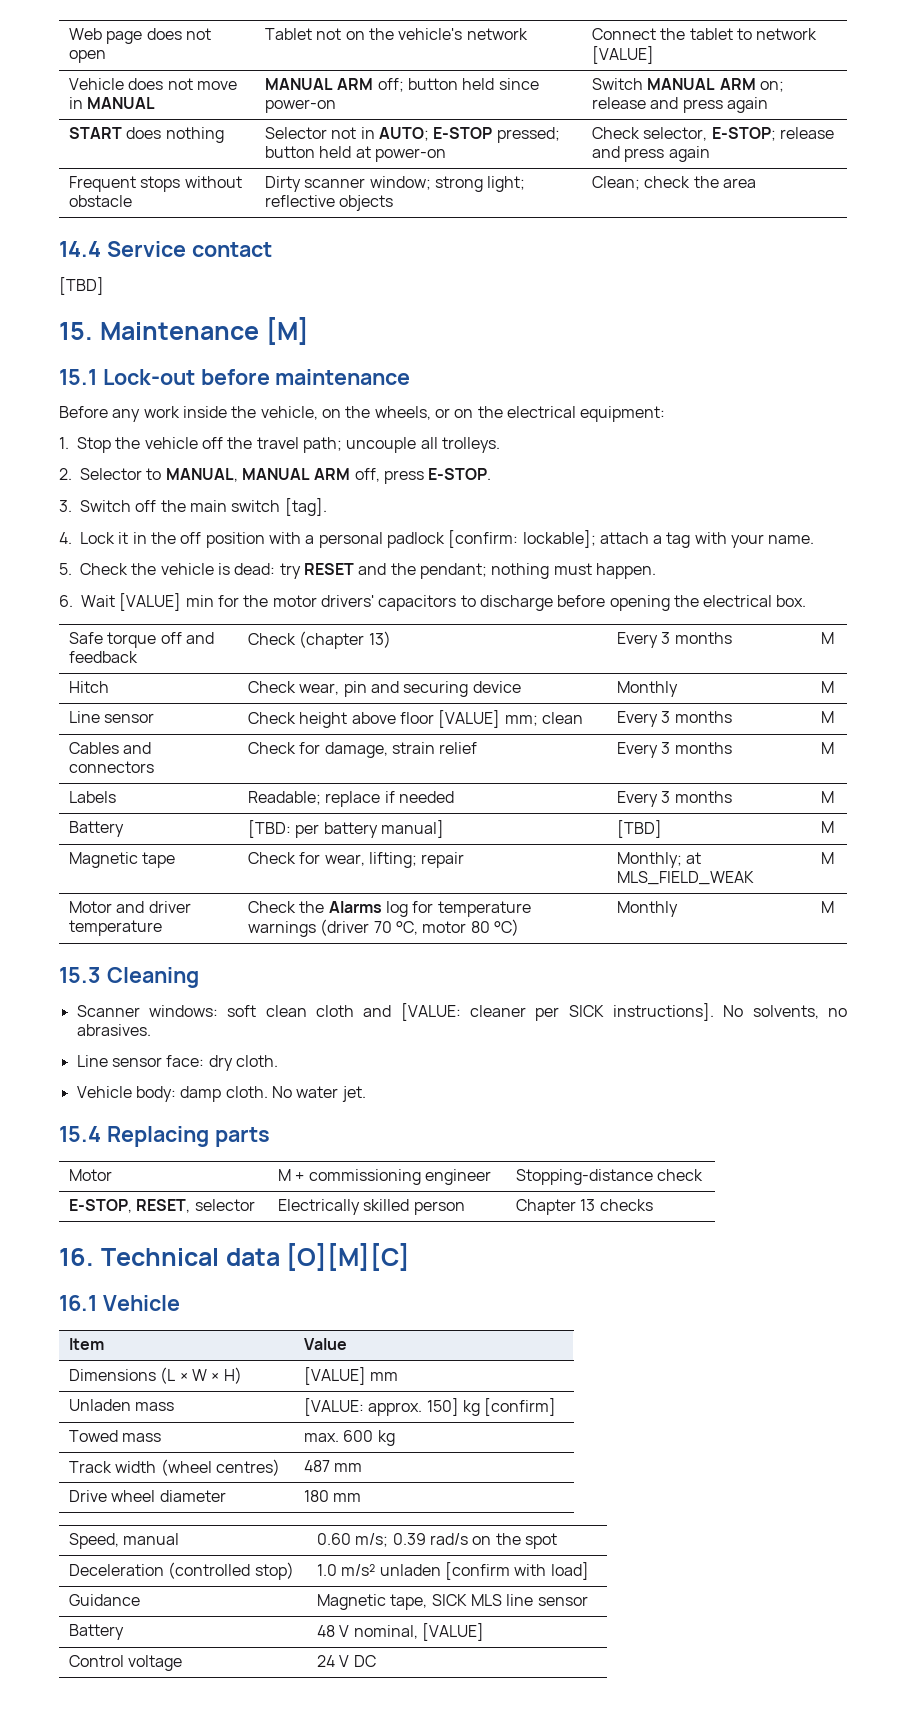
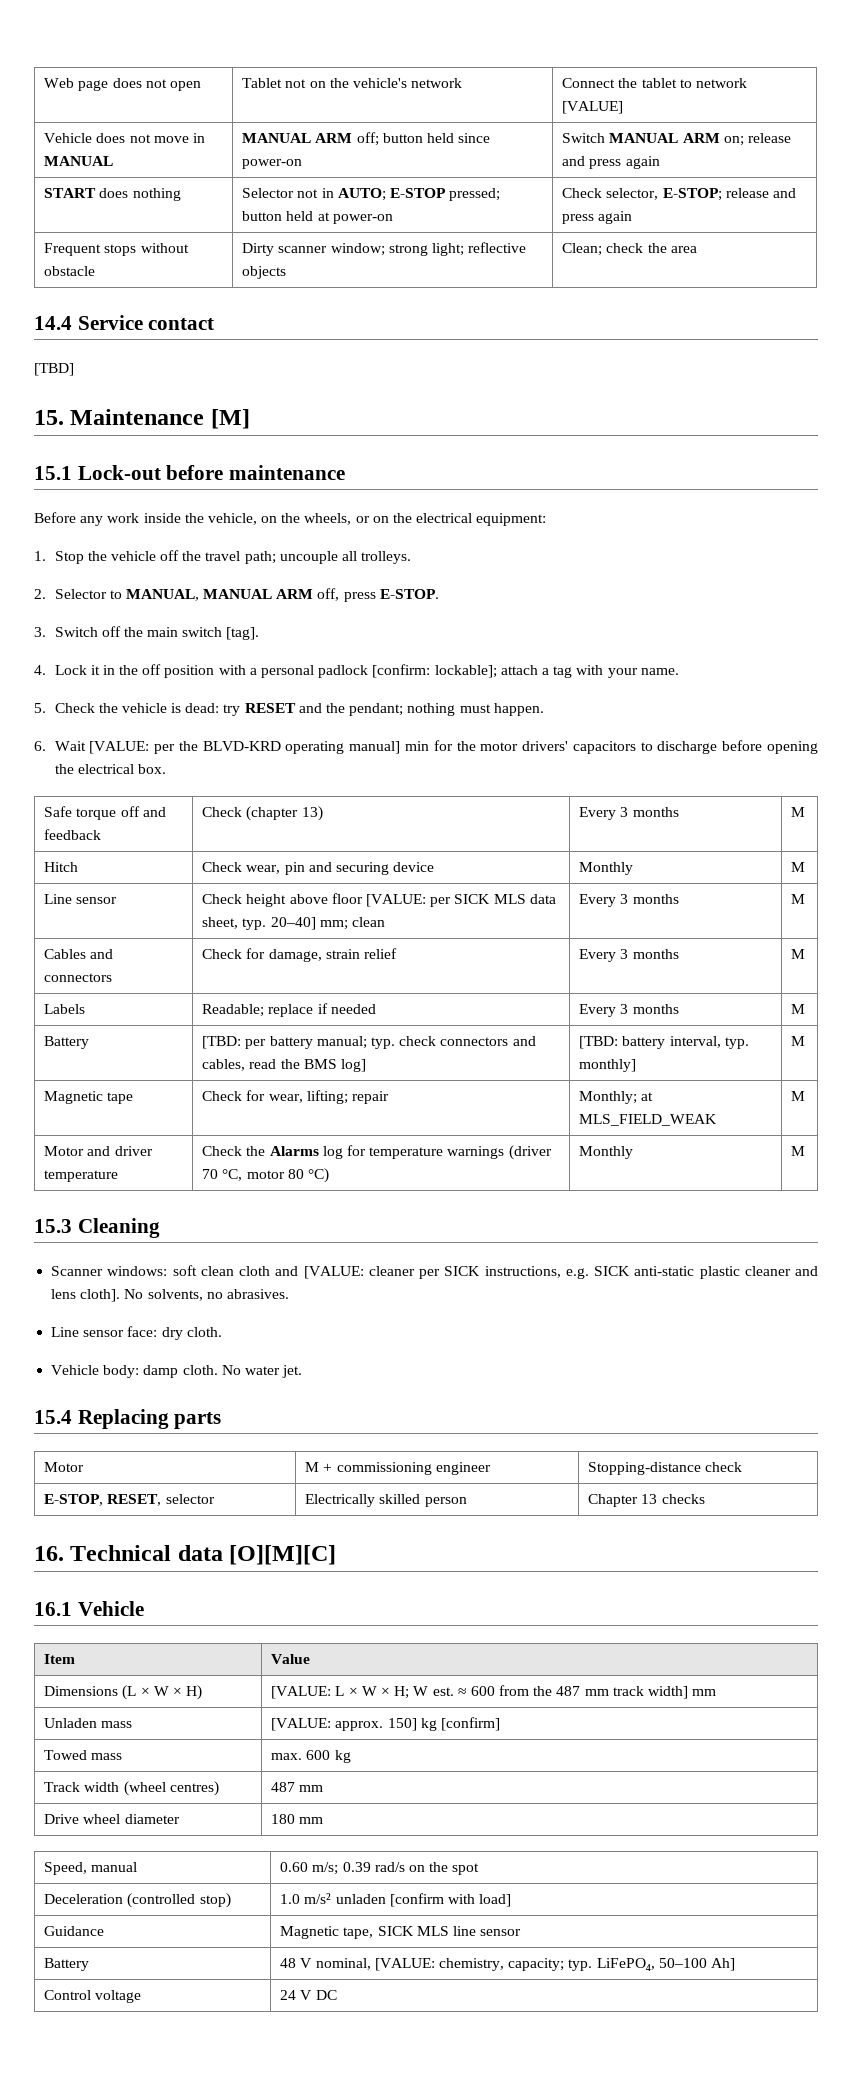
- 6. Wait [VALUE] min for the motor drivers' capacitors to discharge before opening the electrical box.
+ 6. Wait [VALUE: per the BLVD-KRD operating manual] min for the motor drivers' capacitors to discharge before opening the electrical box.
- Line sensor | Check height above floor [VALUE] mm; clean | Every 3 months | M
+ Line sensor | Check height above floor [VALUE: per SICK MLS data sheet, typ. 20–40] mm; clean | Every 3 months | M
- Battery | [TBD: per battery manual] | [TBD] | M
+ Battery | [TBD: per battery manual; typ. check connectors and cables, read the BMS log] | [TBD: battery interval, typ. monthly] | M
- Scanner windows: soft clean cloth and [VALUE: cleaner per SICK instructions].
+ Scanner windows: soft clean cloth and [VALUE: cleaner per SICK instructions, e.g. SICK anti-static plastic cleaner and lens cloth].
- Dimensions (L × W × H) | [VALUE] mm
+ Dimensions (L × W × H) | [VALUE: L × W × H; W est. ≈ 600 from the 487 mm track width] mm
- Battery | 48 V nominal, [VALUE]
+ Battery | 48 V nominal, [VALUE: chemistry, capacity; typ. LiFePO₄, 50–100 Ah]

